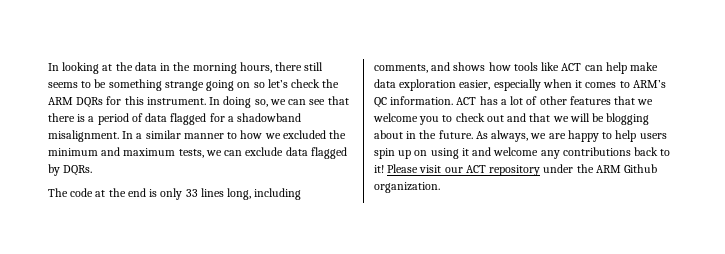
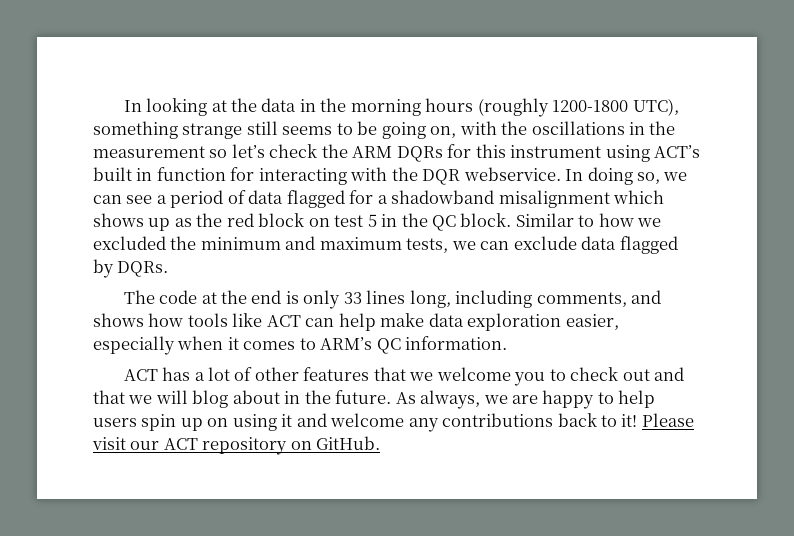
- In looking at the data in the morning hours, there still seems to be something strange going on so let’s check the ARM DQRs for this instrument.
+ In looking at the data in the morning hours (roughly 1200-1800 UTC), something strange still seems to be going on, with the oscillations in the measurement so let’s check the ARM DQRs for this instrument using ACT’s built in function for interacting with the DQR webservice.
- In doing so, we can see that there is a period of data flagged for a shadowband misalignment. In a similar manner to how we excluded the minimum and maximum tests, we can exclude data flagged by DQRs.
+ In doing so, we can see a period of data flagged for a shadowband misalignment which shows up as the red block on test 5 in the QC block. Similar to how we excluded the minimum and maximum tests, we can exclude data flagged by DQRs.
- The code at the end is only 33 lines long, including comments, and shows how tools like ACT can help make data exploration easier, especially when it comes to ARM’s QC information. ACT has a lot of other features that we welcome you to check out and that we will be blogging about in the future.
+ The code at the end is only 33 lines long, including comments, and shows how tools like ACT can help make data exploration easier, especially when it comes to ARM’s QC information.
+ ACT has a lot of other features that we welcome you to check out and that we will blog about in the future.
- Please visit our ACT repository under the ARM Github organization.
+ Please visit our ACT repository on GitHub.

